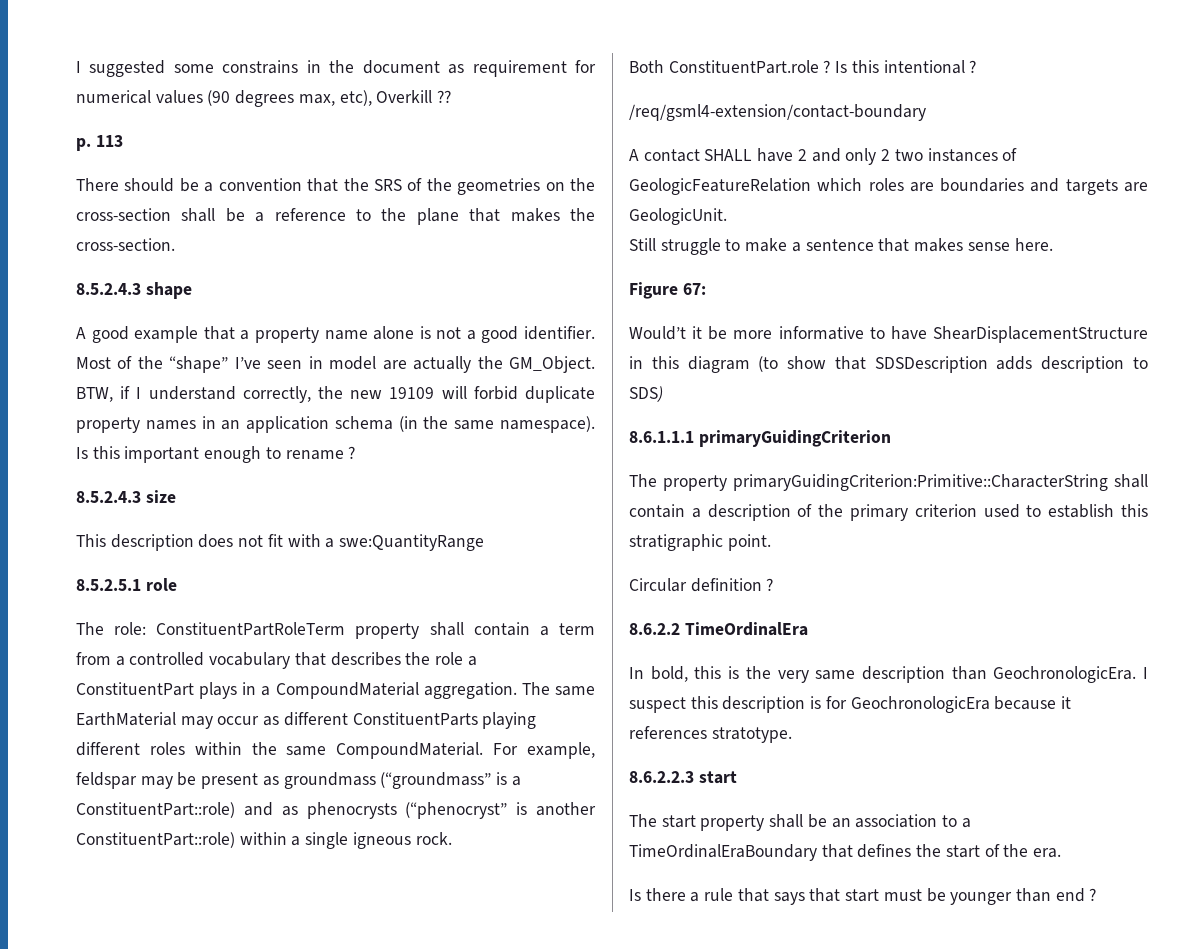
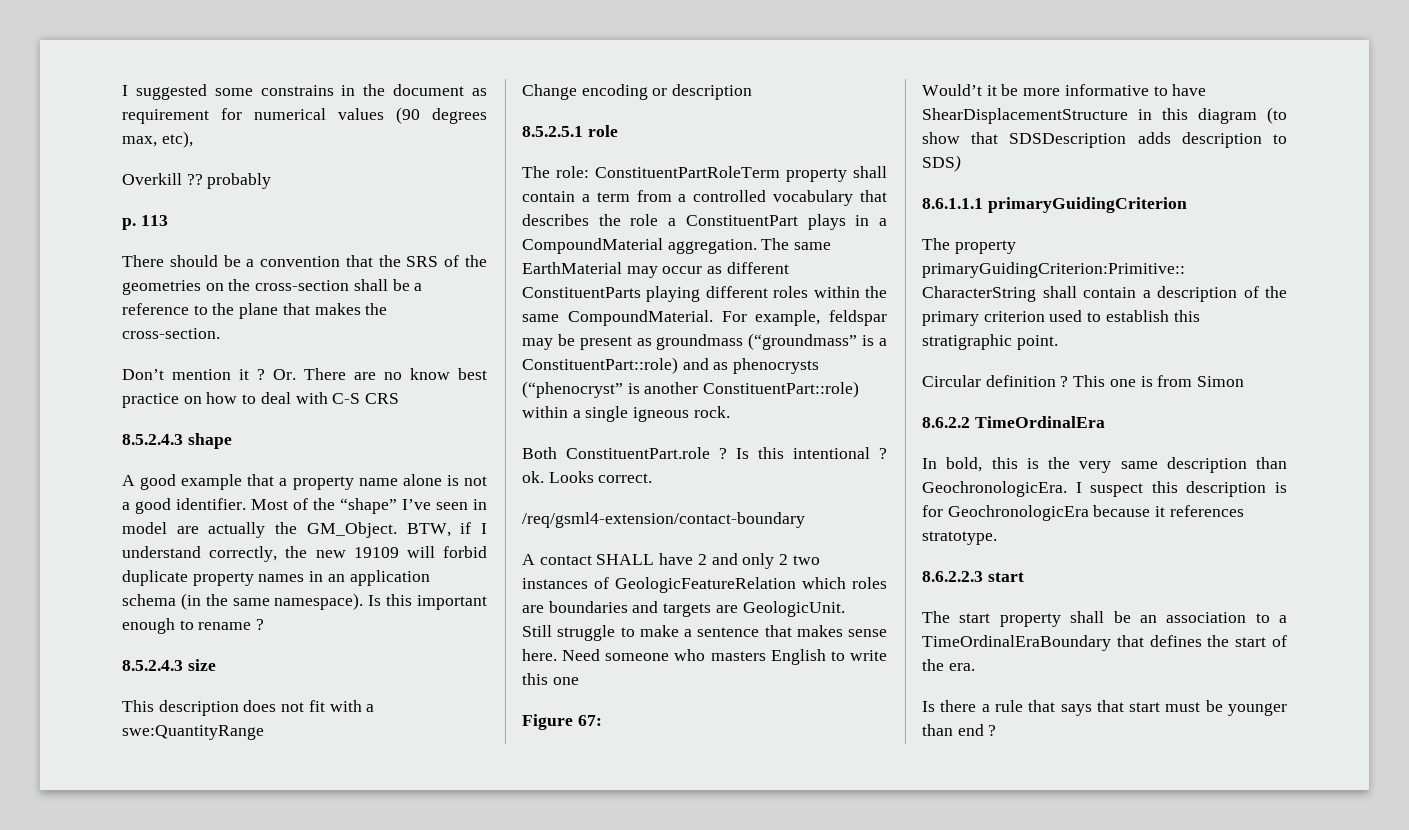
- I suggested some constrains in the document as requirement for numerical values (90 degrees max, etc), Overkill ??
+ I suggested some constrains in the document as requirement for numerical values (90 degrees max, etc),
+ Overkill ?? probably
+ Don’t mention it ? Or. There are no know best practice on how to deal with C-S CRS
+ Change encoding or description
- Is this intentional ?
+ Is this intentional ? ok. Looks correct.
+ Need someone who masters English to write this one
+ This one is from Simon

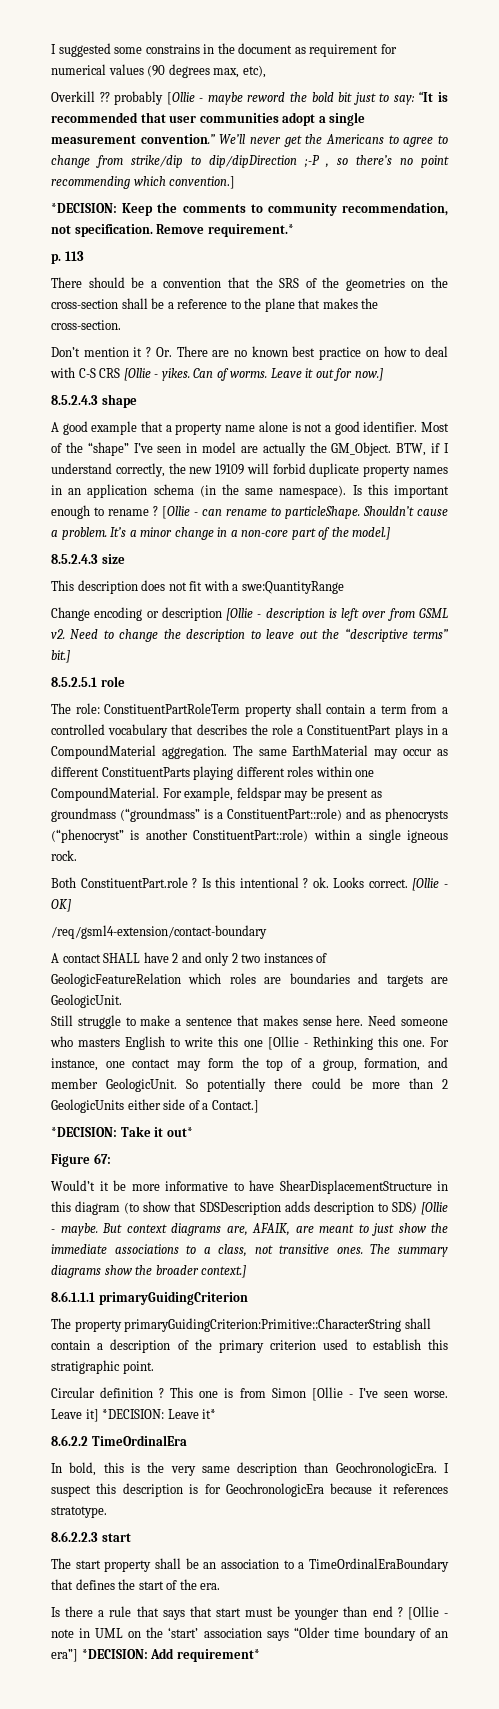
- Overkill ?? probably
+ Overkill ?? probably [Ollie - maybe reword the bold bit just to say: “It is recommended that user communities adopt a single measurement convention.” We’ll never get the Americans to agree to change from strike/dip to dip/dipDirection ;-P , so there’s no point recommending which convention.]
+ *DECISION: Keep the comments to community recommendation, not specification. Remove requirement.*
- Or. There are no know best practice on how to deal with C-S CRS
+ Or. There are no known best practice on how to deal with C-S CRS [Ollie - yikes. Can of worms. Leave it out for now.]
+ [Ollie - can rename to particleShape. Shouldn’t cause a problem. It’s a minor change in a non-core part of the model.]
- Change encoding or description
+ Change encoding or description [Ollie - description is left over from GSML v2. Need to change the description to leave out the “descriptive terms” bit.]
- The same EarthMaterial may occur as different ConstituentParts playing different roles within the same CompoundMaterial.
+ The same EarthMaterial may occur as different ConstituentParts playing different roles within one CompoundMaterial.
+ [Ollie - OK]
- Need someone who masters English to write this one
+ Need someone who masters English to write this one [Ollie - Rethinking this one. For instance, one contact may form the top of a group, formation, and member GeologicUnit. So potentially there could be more than 2 GeologicUnits either side of a Contact.]
+ *DECISION: Take it out*
- Would’t it be more informative to have ShearDisplacementStructure in this diagram (to show that SDSDescription adds description to SDS)
+ Would’t it be more informative to have ShearDisplacementStructure in this diagram (to show that SDSDescription adds description to SDS) [Ollie - maybe. But context diagrams are, AFAIK, are meant to just show the immediate associations to a class, not transitive ones. The summary diagrams show the broader context.]
- This one is from Simon
+ This one is from Simon [Ollie - I’ve seen worse. Leave it] *DECISION: Leave it*
+ [Ollie - note in UML on the ‘start’ association says “Older time boundary of an era”] *DECISION: Add requirement*

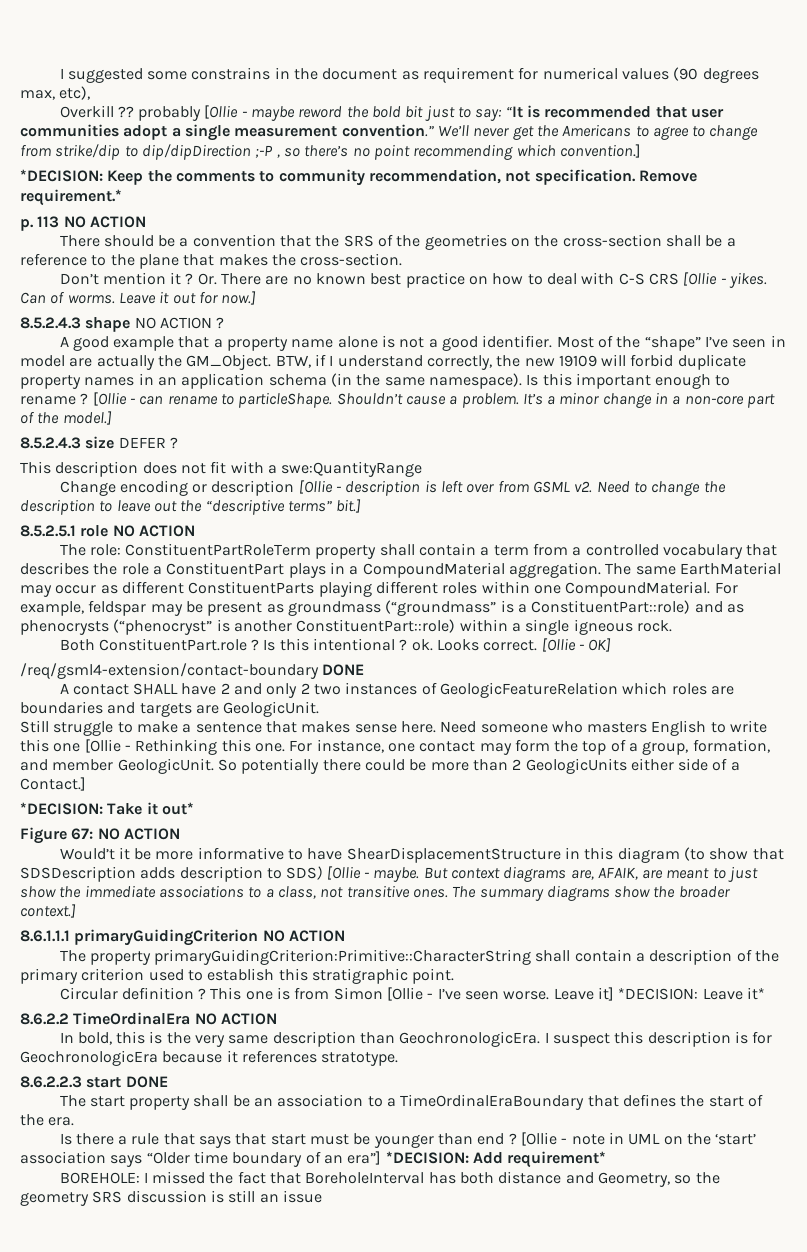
- p. 113
+ p. 113 NO ACTION
- 8.5.2.4.3 shape
+ 8.5.2.4.3 shape NO ACTION ?
- 8.5.2.4.3 size
+ 8.5.2.4.3 size DEFER ?
- 8.5.2.5.1 role
+ 8.5.2.5.1 role NO ACTION
- /req/gsml4-extension/contact-boundary
+ /req/gsml4-extension/contact-boundary DONE
- Figure 67:
+ Figure 67: NO ACTION
- 8.6.1.1.1 primaryGuidingCriterion
+ 8.6.1.1.1 primaryGuidingCriterion NO ACTION
- 8.6.2.2 TimeOrdinalEra
+ 8.6.2.2 TimeOrdinalEra NO ACTION
- 8.6.2.2.3 start
+ 8.6.2.2.3 start DONE
+ BOREHOLE: I missed the fact that BoreholeInterval has both distance and Geometry, so the geometry SRS discussion is still an issue

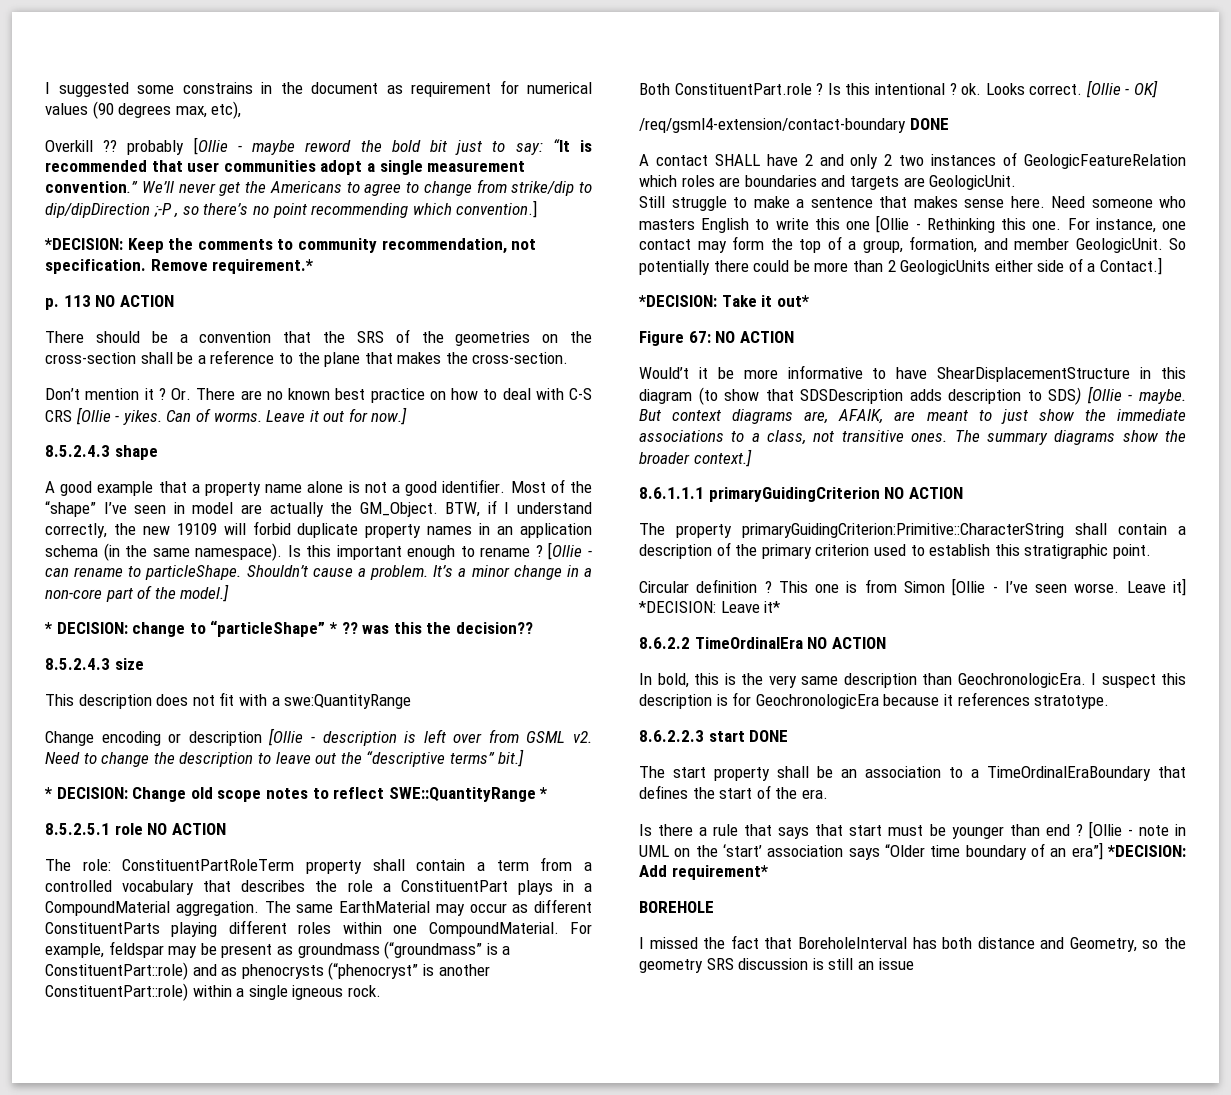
- 8.5.2.4.3 shape NO ACTION ?
+ 8.5.2.4.3 shape
+ * DECISION: change to “particleShape” * ?? was this the decision??
- 8.5.2.4.3 size DEFER ?
+ 8.5.2.4.3 size
+ * DECISION: Change old scope notes to reflect SWE::QuantityRange *
- BOREHOLE: I missed the fact that BoreholeInterval has both distance and Geometry, so the geometry SRS discussion is still an issue
+ BOREHOLE
+ I missed the fact that BoreholeInterval has both distance and Geometry, so the geometry SRS discussion is still an issue

